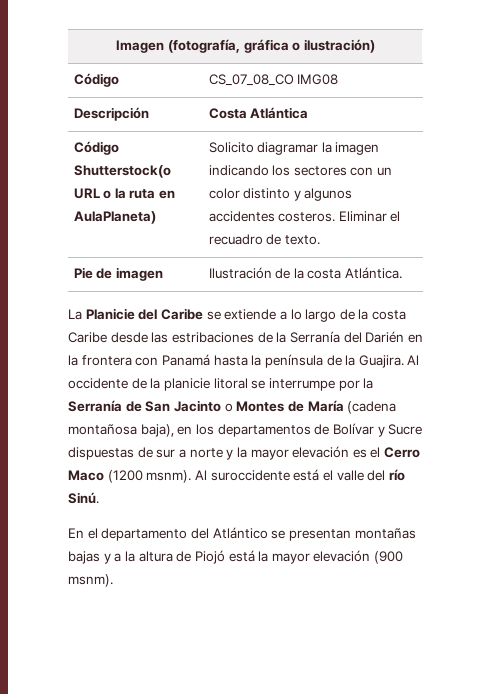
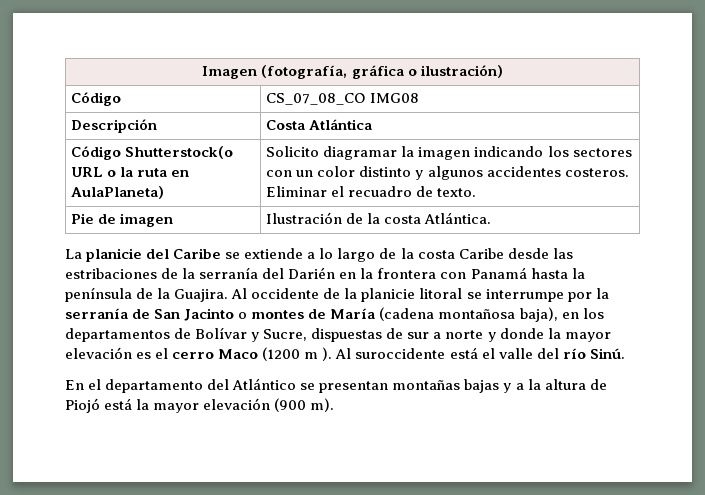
- La Planicie del Caribe se extiende a lo largo de la costa Caribe desde las estribaciones de la Serranía del Darién en la frontera con Panamá hasta la península de la Guajira.
+ La planicie del Caribe se extiende a lo largo de la costa Caribe desde las estribaciones de la serranía del Darién en la frontera con Panamá hasta la península de la Guajira.
- Al occidente de la planicie litoral se interrumpe por la Serranía de San Jacinto o Montes de María (cadena montañosa baja), en los departamentos de Bolívar y Sucre dispuestas de sur a norte y la mayor elevación es el Cerro Maco (1200 msnm).
+ Al occidente de la planicie litoral se interrumpe por la serranía de San Jacinto o montes de María (cadena montañosa baja), en los departamentos de Bolívar y Sucre, dispuestas de sur a norte y donde la mayor elevación es el cerro Maco (1200 m ).
- En el departamento del Atlántico se presentan montañas bajas y a la altura de Piojó está la mayor elevación (900 msnm).
+ En el departamento del Atlántico se presentan montañas bajas y a la altura de Piojó está la mayor elevación (900 m).

